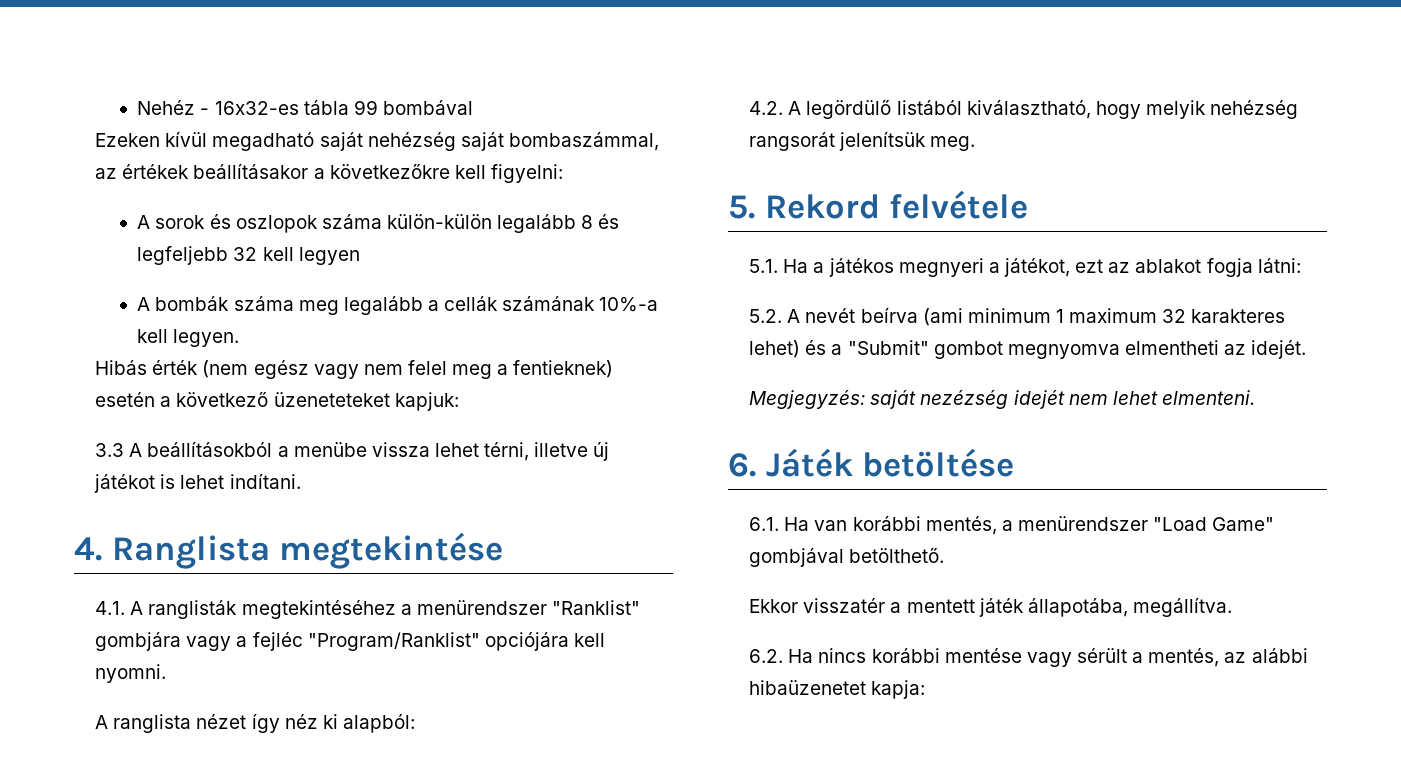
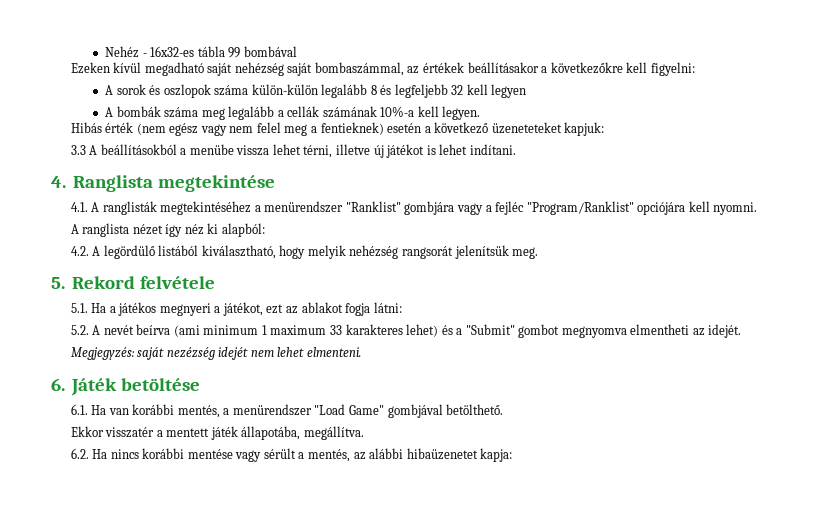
- 5.2. A nevét beírva (ami minimum 1 maximum 32 karakteres lehet) és a "Submit" gombot megnyomva elmentheti az idejét.
+ 5.2. A nevét beírva (ami minimum 1 maximum 33 karakteres lehet) és a "Submit" gombot megnyomva elmentheti az idejét.

